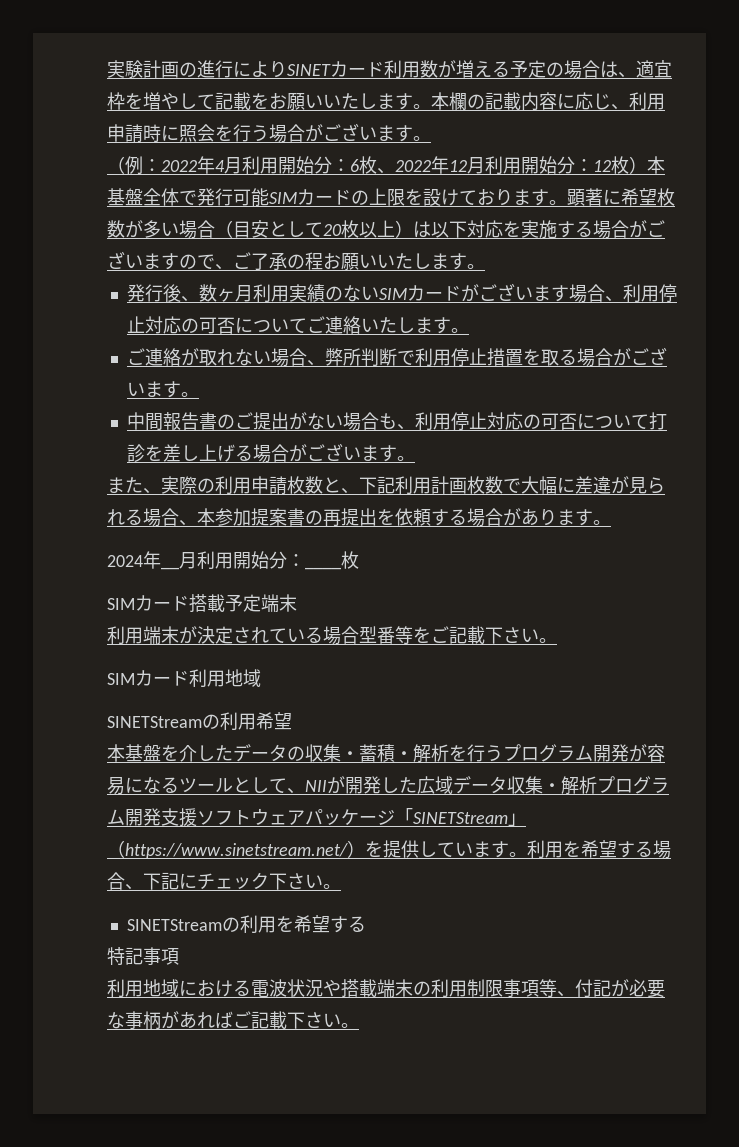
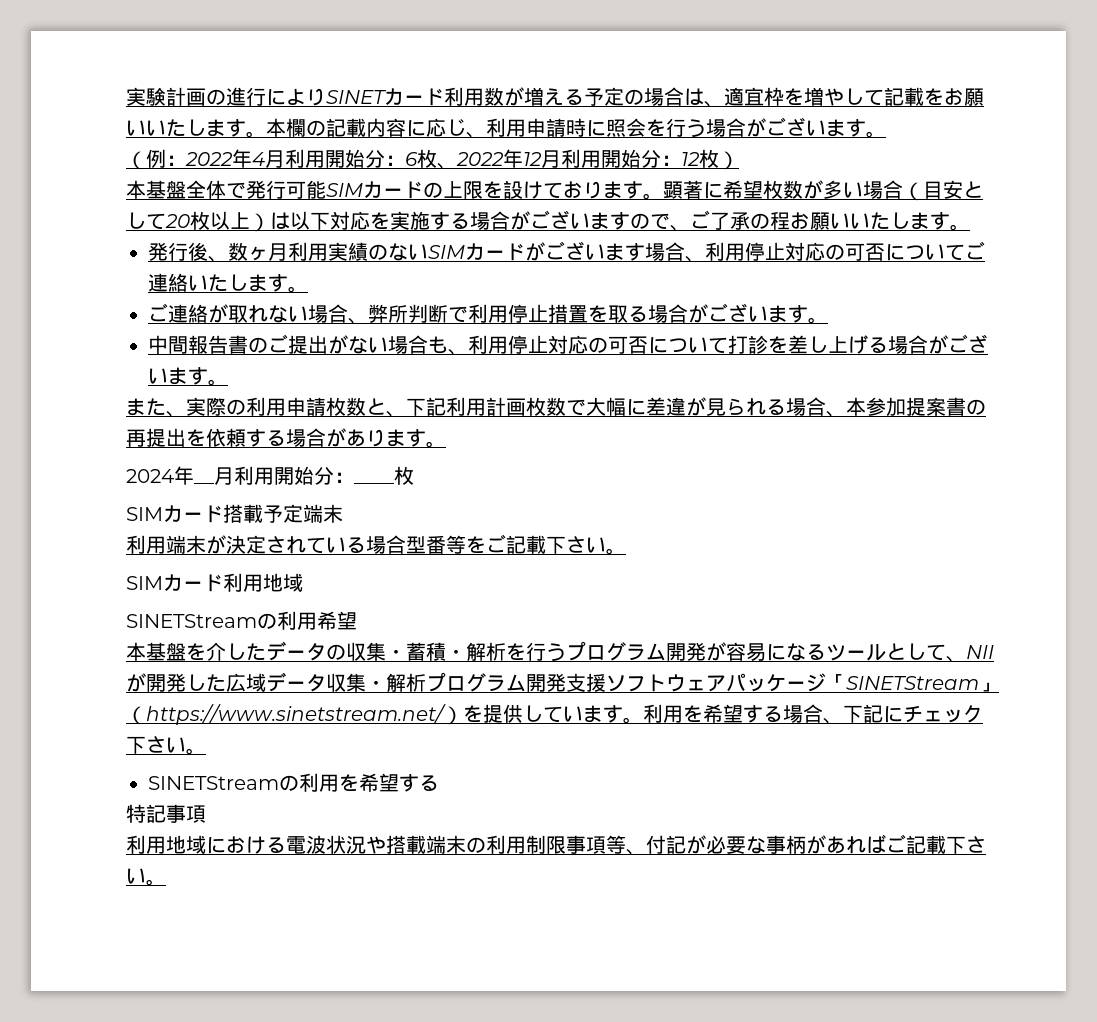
- （例：2022年4月利用開始分：6枚、2022年12月利用開始分：12枚）本基盤全体で発行可能SIMカードの上限を設けております。
+ （例：2022年4月利用開始分：6枚、2022年12月利用開始分：12枚）
+ 本基盤全体で発行可能SIMカードの上限を設けております。

